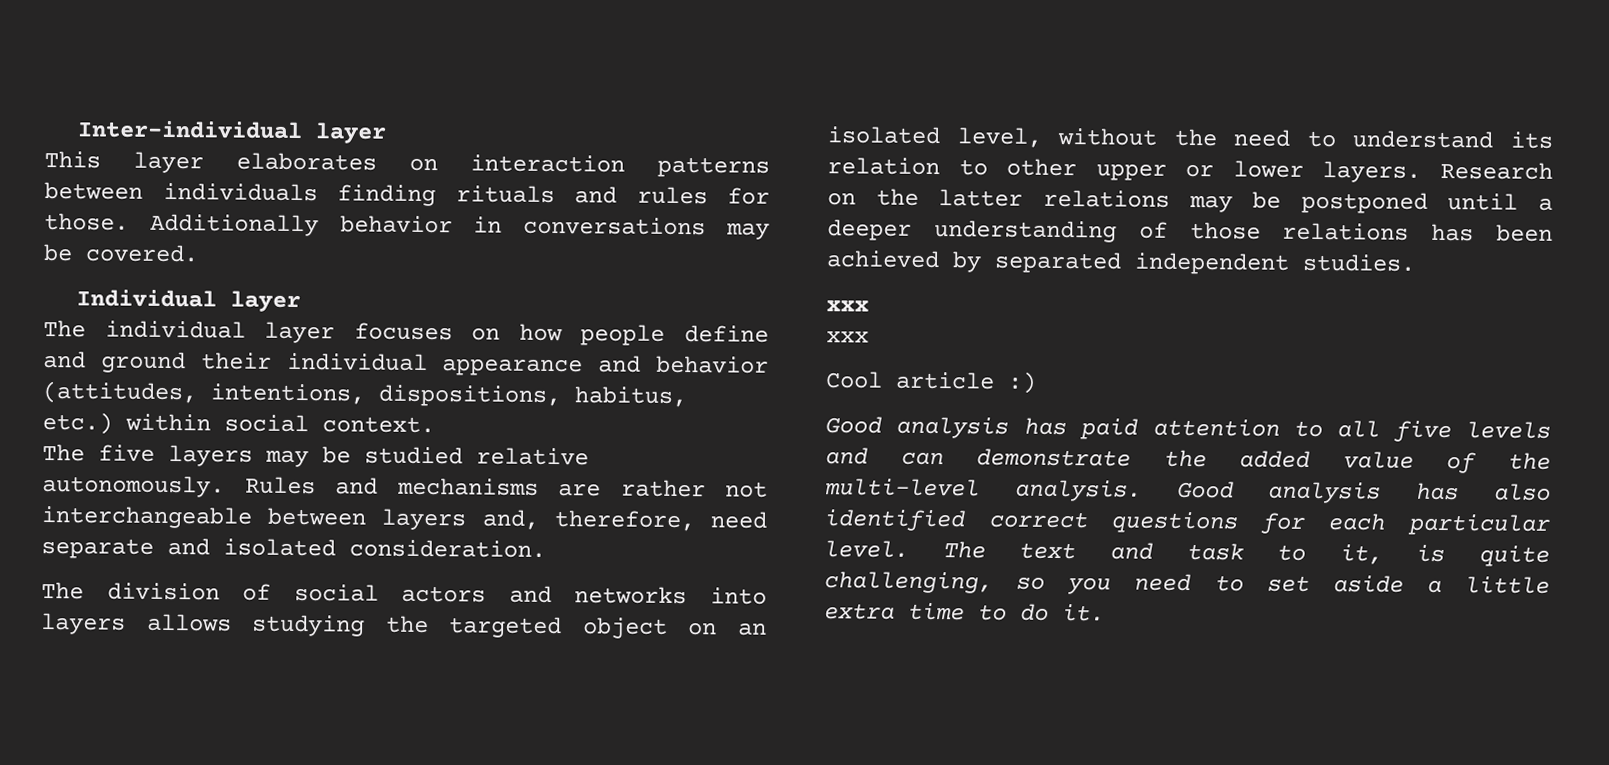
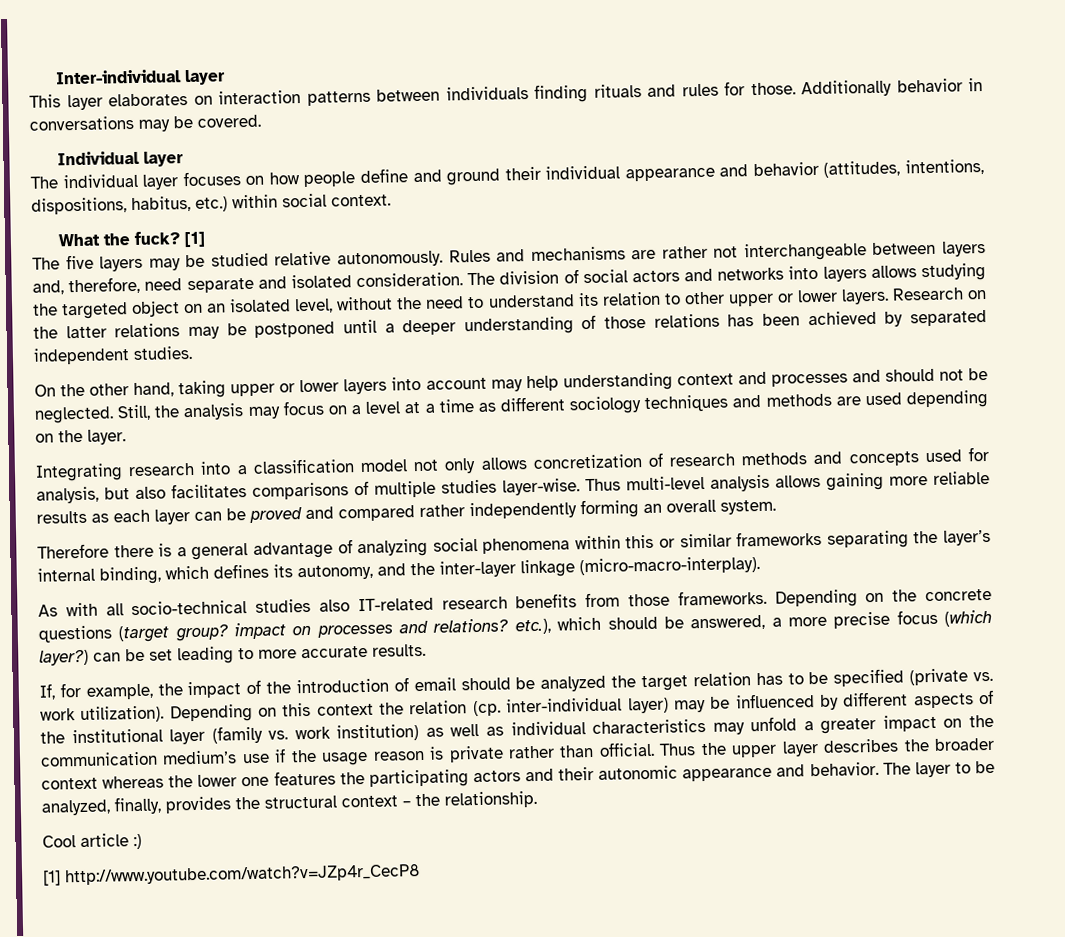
+ What the fuck? [1]
- Rules and mechanisms are rather not interchangeable between layers and, therefore, need separate and isolated consideration.
- The division of social actors and networks into layers allows studying the targeted object on an isolated level, without the need to understand its relation to other upper or lower layers.
+ Rules and mechanisms are rather not interchangeable between layers and, therefore, need separate and isolated consideration. The division of social actors and networks into layers allows studying the targeted object on an isolated level, without the need to understand its relation to other upper or lower layers.
  Research on the latter relations may be postponed until a deeper understanding of those relations has been achieved by separated independent studies.
- xxx
- xxx
+ On the other hand, taking upper or lower layers into account may help understanding context and processes and should not be neglected. Still, the analysis may focus on a level at a time as different sociology techniques and methods are used depending on the layer.
+ Integrating research into a classification model not only allows concretization of research methods and concepts used for analysis, but also facilitates comparisons of multiple studies layer-wise. Thus multi-level analysis allows gaining more reliable results as each layer can be proved and compared rather independently forming an overall system.
+ Therefore there is a general advantage of analyzing social phenomena within this or similar frameworks separating the layer’s internal binding, which defines its autonomy, and the inter-layer linkage (micro-macro-interplay).
+ As with all socio-technical studies also IT-related research benefits from those frameworks. Depending on the concrete questions (target group? impact on processes and relations? etc.), which should be answered, a more precise focus (which layer?) can be set leading to more accurate results.
+ If, for example, the impact of the introduction of email should be analyzed the target relation has to be specified (private vs. work utilization). Depending on this context the relation (cp. inter-individual layer) may be influenced by different aspects of the institutional layer (family vs. work institution) as well as individual characteristics may unfold a greater impact on the communication medium’s use if the usage reason is private rather than official. Thus the upper layer describes the broader context whereas the lower one features the participating actors and their autonomic appearance and behavior. The layer to be analyzed, finally, provides the structural context – the relationship.
  Cool article :)
- Good analysis has paid attention to all five levels and can demonstrate the added value of the multi-level analysis. Good analysis has also identified correct questions for each particular level. The text and task to it, is quite challenging, so you need to set aside a little extra time to do it.
+ [1] http://www.youtube.com/watch?v=JZp4r_CecP8

